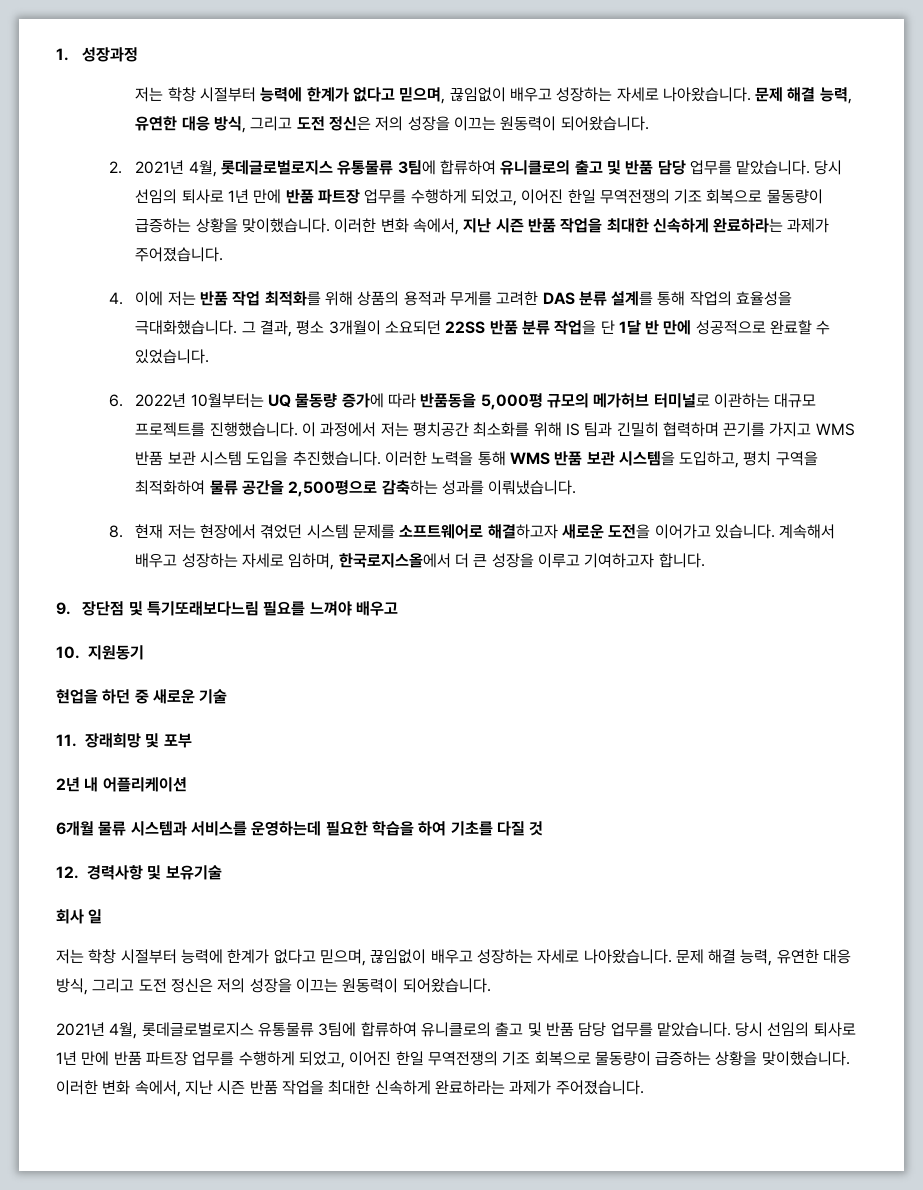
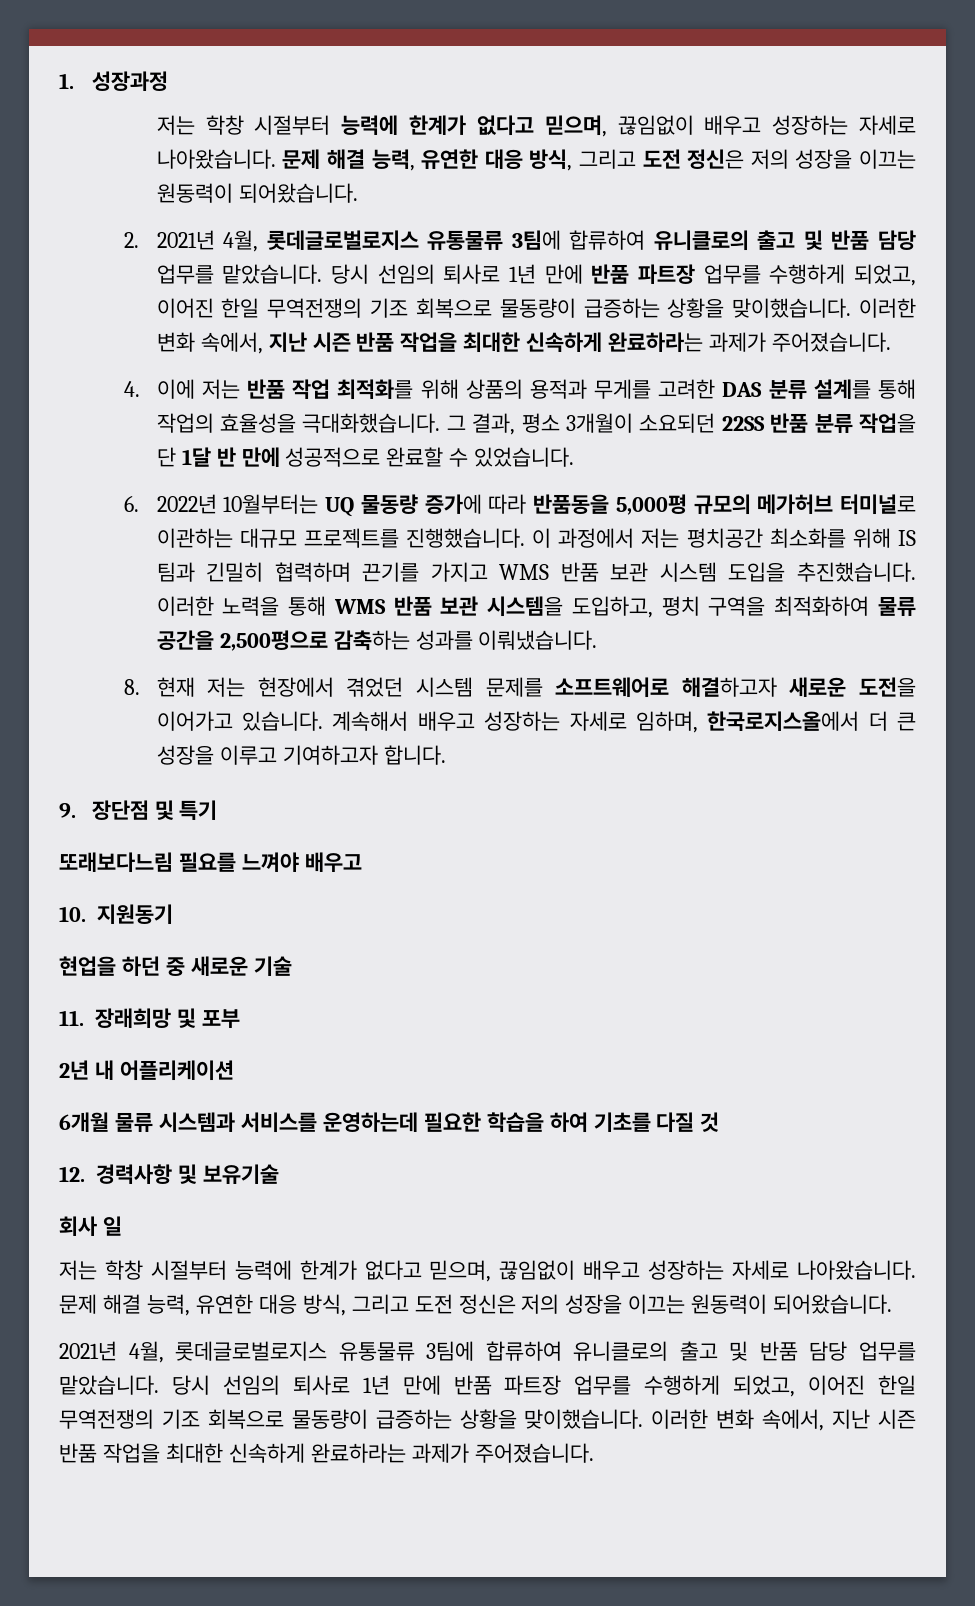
- 9. 장단점 및 특기또래보다느림 필요를 느껴야 배우고
+ 9. 장단점 및 특기
+ 또래보다느림 필요를 느껴야 배우고

